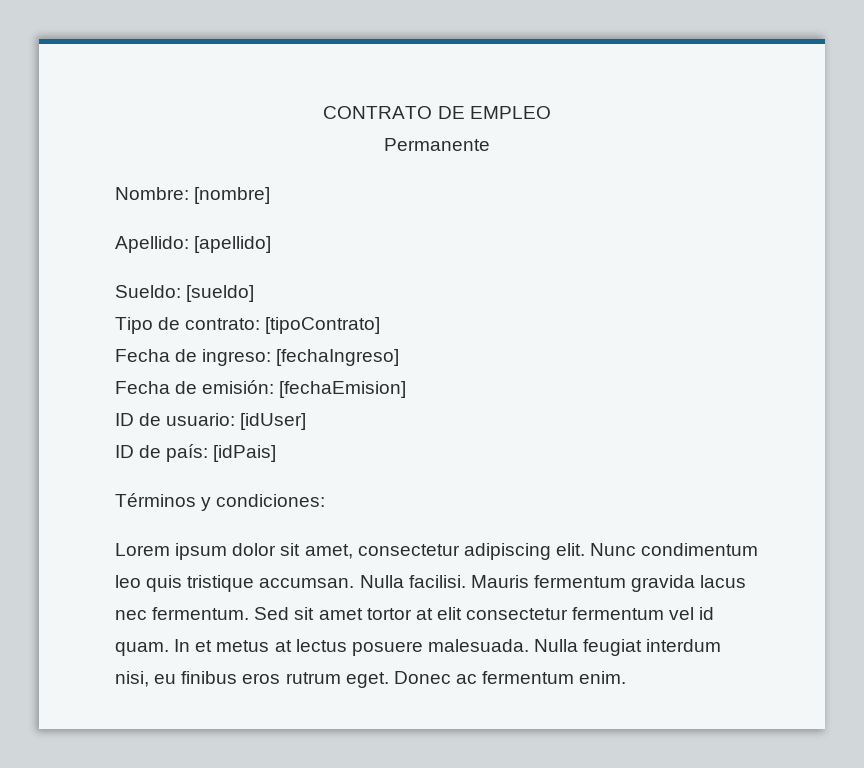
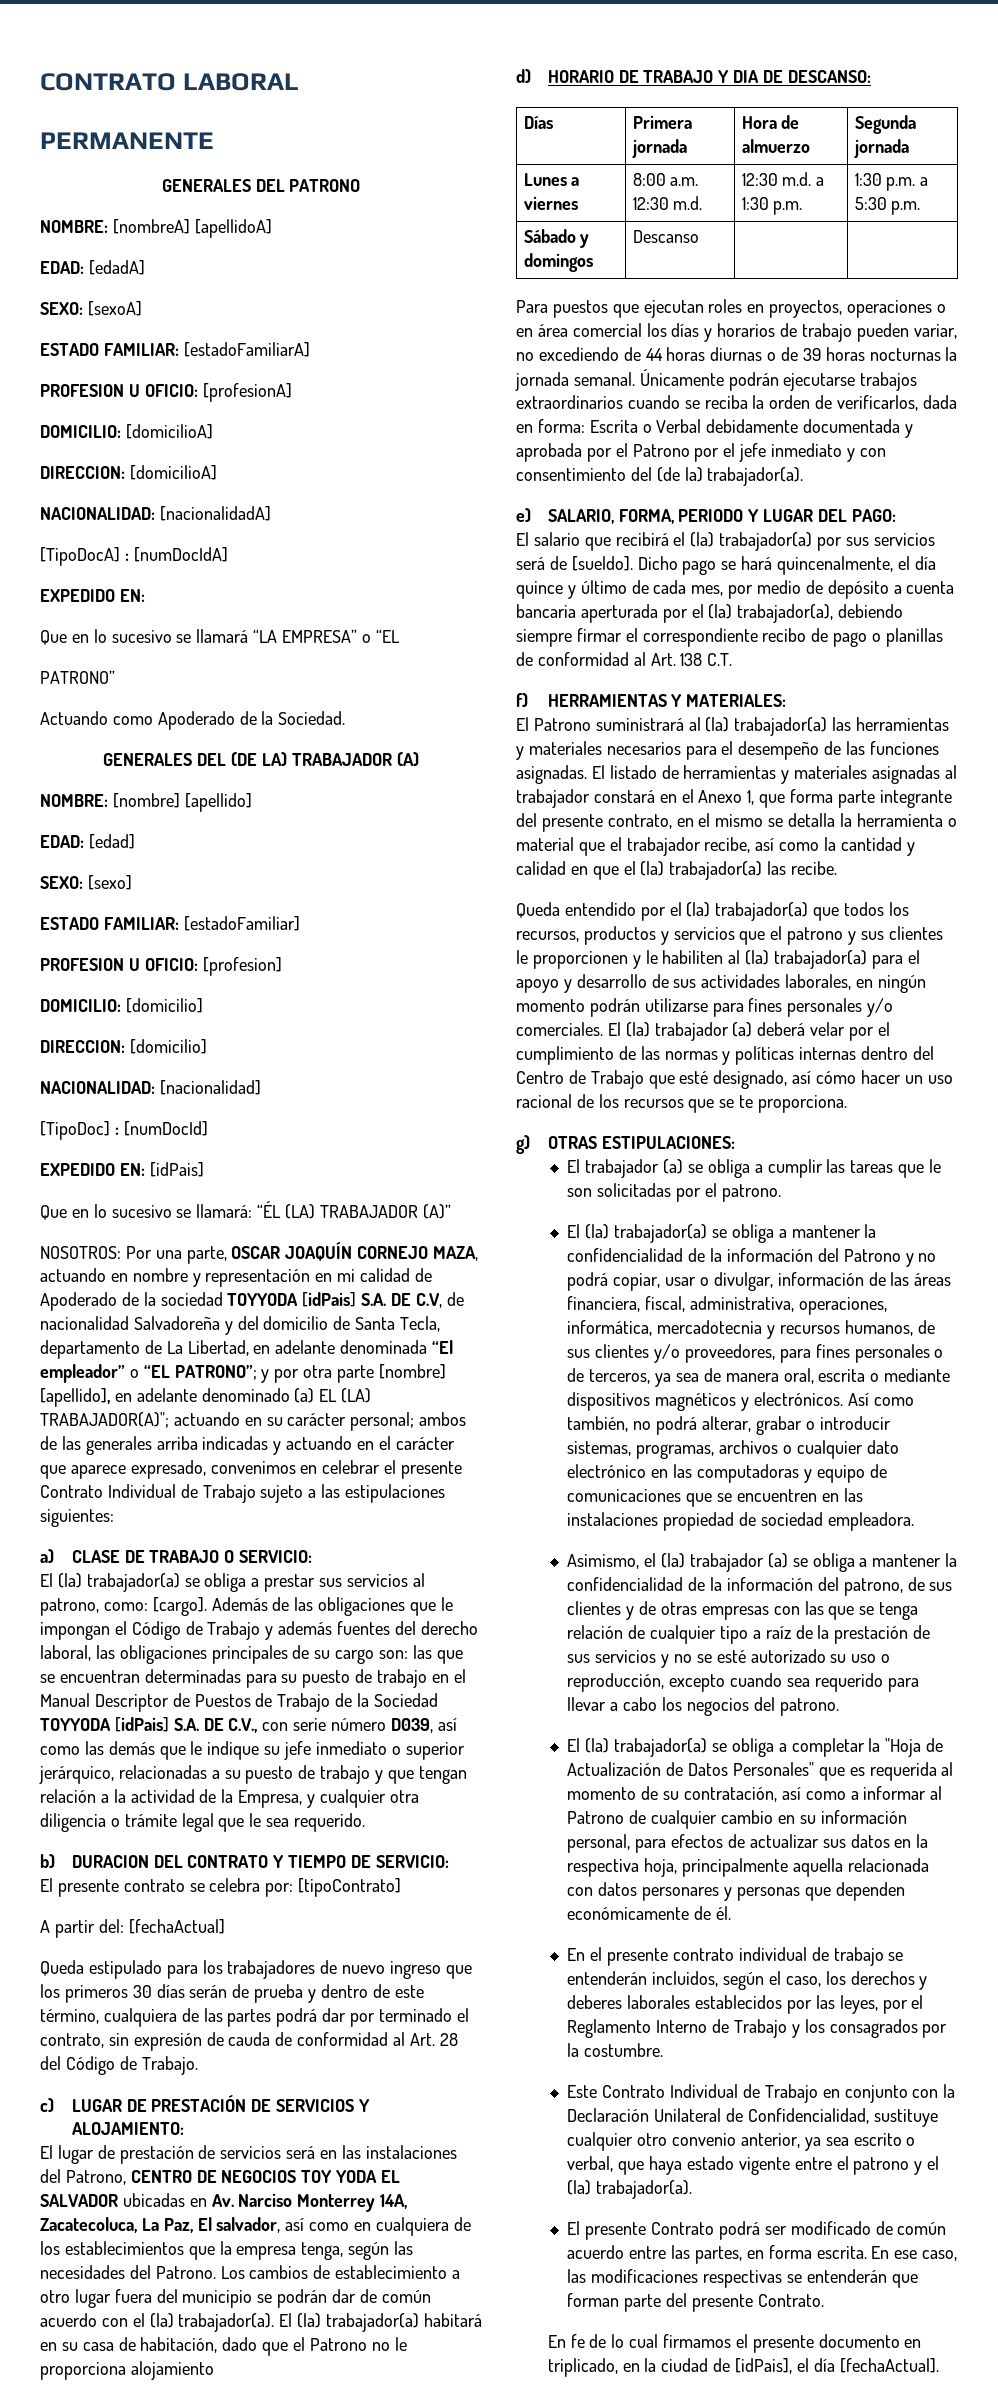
- CONTRATO DE EMPLEO
- Permanente
- Nombre: [nombre]
- Apellido: [apellido]
+ CONTRATO LABORAL
+ PERMANENTE
+ GENERALES DEL PATRONO
+ NOMBRE: [nombreA] [apellidoA]
+ EDAD: [edadA]
+ SEXO: [sexoA]
+ ESTADO FAMILIAR: [estadoFamiliarA]
+ PROFESION U OFICIO: [profesionA]
+ DOMICILIO: [domicilioA]
+ DIRECCION: [domicilioA]
+ NACIONALIDAD: [nacionalidadA]
+ [TipoDocA] : [numDocIdA]
+ EXPEDIDO EN:
+ Que en lo sucesivo se llamará “LA EMPRESA” o “EL
+ PATRONO”
+ Actuando como Apoderado de la Sociedad.
+ GENERALES DEL (DE LA) TRABAJADOR (A)
+ NOMBRE: [nombre] [apellido]
- Sueldo: [sueldo]
- Tipo de contrato: [tipoContrato]
- Fecha de ingreso: [fechaIngreso]
- Fecha de emisión: [fechaEmision]
- ID de usuario: [idUser]
- ID de país: [idPais]
- Términos y condiciones:
- Lorem ipsum dolor sit amet, consectetur adipiscing elit. Nunc condimentum leo quis tristique accumsan. Nulla facilisi. Mauris fermentum gravida lacus nec fermentum. Sed sit amet tortor at elit consectetur fermentum vel id quam. In et metus at lectus posuere malesuada. Nulla feugiat interdum nisi, eu finibus eros rutrum eget. Donec ac fermentum enim.
+ EDAD: [edad]
+ SEXO: [sexo]
+ ESTADO FAMILIAR: [estadoFamiliar]
+ PROFESION U OFICIO: [profesion]
+ DOMICILIO: [domicilio]
+ DIRECCION: [domicilio]
+ NACIONALIDAD: [nacionalidad]
+ [TipoDoc] : [numDocId]
+ EXPEDIDO EN: [idPais]
+ Que en lo sucesivo se llamará: “ÉL (LA) TRABAJADOR (A)”
+ NOSOTROS: Por una parte, OSCAR JOAQUÍN CORNEJO MAZA, actuando en nombre y representación en mi calidad de Apoderado de la sociedad TOYYODA [idPais] S.A. DE C.V, de nacionalidad Salvadoreña y del domicilio de Santa Tecla, departamento de La Libertad, en adelante denominada “El empleador” o “EL PATRONO”; y por otra parte [nombre] [apellido], en adelante denominado (a) EL (LA) TRABAJADOR(A)"; actuando en su carácter personal; ambos de las generales arriba indicadas y actuando en el carácter que aparece expresado, convenimos en celebrar el presente Contrato Individual de Trabajo sujeto a las estipulaciones siguientes:
+ a) CLASE DE TRABAJO O SERVICIO:
+ El (la) trabajador(a) se obliga a prestar sus servicios al patrono, como: [cargo]. Además de las obligaciones que le impongan el Código de Trabajo y además fuentes del derecho laboral, las obligaciones principales de su cargo son: las que se encuentran determinadas para su puesto de trabajo en el Manual Descriptor de Puestos de Trabajo de la Sociedad TOYYODA [idPais] S.A. DE C.V., con serie número D039, así como las demás que le indique su jefe inmediato o superior jerárquico, relacionadas a su puesto de trabajo y que tengan relación a la actividad de la Empresa, y cualquier otra diligencia o trámite legal que le sea requerido.
+ b) DURACION DEL CONTRATO Y TIEMPO DE SERVICIO:
+ El presente contrato se celebra por: [tipoContrato]
+ A partir del: [fechaActual]
+ Queda estipulado para los trabajadores de nuevo ingreso que los primeros 30 días serán de prueba y dentro de este término, cualquiera de las partes podrá dar por terminado el contrato, sin expresión de cauda de conformidad al Art. 28 del Código de Trabajo.
+ c) LUGAR DE PRESTACIÓN DE SERVICIOS Y ALOJAMIENTO:
+ El lugar de prestación de servicios será en las instalaciones del Patrono, CENTRO DE NEGOCIOS TOY YODA EL SALVADOR ubicadas en Av. Narciso Monterrey 14A, Zacatecoluca, La Paz, El salvador, así como en cualquiera de los establecimientos que la empresa tenga, según las necesidades del Patrono. Los cambios de establecimiento a otro lugar fuera del municipio se podrán dar de común acuerdo con el (la) trabajador(a). El (la) trabajador(a) habitará en su casa de habitación, dado que el Patrono no le proporciona alojamiento
+ d) HORARIO DE TRABAJO Y DIA DE DESCANSO:
+ Días | Primera jornada | Hora de almuerzo | Segunda jornada
+ Lunes a viernes | 8:00 a.m. 12:30 m.d. | 12:30 m.d. a 1:30 p.m. | 1:30 p.m. a 5:30 p.m.
+ Sábado y domingos | Descanso | |
+ Para puestos que ejecutan roles en proyectos, operaciones o en área comercial los días y horarios de trabajo pueden variar, no excediendo de 44 horas diurnas o de 39 horas nocturnas la jornada semanal. Únicamente podrán ejecutarse trabajos extraordinarios cuando se reciba la orden de verificarlos, dada en forma: Escrita o Verbal debidamente documentada y aprobada por el Patrono por el jefe inmediato y con consentimiento del (de la) trabajador(a).
+ e) SALARIO, FORMA, PERIODO Y LUGAR DEL PAGO:
+ El salario que recibirá el (la) trabajador(a) por sus servicios será de [sueldo]. Dicho pago se hará quincenalmente, el día quince y último de cada mes, por medio de depósito a cuenta bancaria aperturada por el (la) trabajador(a), debiendo siempre firmar el correspondiente recibo de pago o planillas de conformidad al Art. 138 C.T.
+ f) HERRAMIENTAS Y MATERIALES:
+ El Patrono suministrará al (la) trabajador(a) las herramientas y materiales necesarios para el desempeño de las funciones asignadas. El listado de herramientas y materiales asignadas al trabajador constará en el Anexo 1, que forma parte integrante del presente contrato, en el mismo se detalla la herramienta o material que el trabajador recibe, así como la cantidad y calidad en que el (la) trabajador(a) las recibe.
+ Queda entendido por el (la) trabajador(a) que todos los recursos, productos y servicios que el patrono y sus clientes le proporcionen y le habiliten al (la) trabajador(a) para el apoyo y desarrollo de sus actividades laborales, en ningún momento podrán utilizarse para fines personales y/o comerciales. El (la) trabajador (a) deberá velar por el cumplimiento de las normas y políticas internas dentro del Centro de Trabajo que esté designado, así cómo hacer un uso racional de los recursos que se te proporciona.
+ g) OTRAS ESTIPULACIONES:
+ El trabajador (a) se obliga a cumplir las tareas que le son solicitadas por el patrono.
+ El (la) trabajador(a) se obliga a mantener la confidencialidad de la información del Patrono y no podrá copiar, usar o divulgar, información de las áreas financiera, fiscal, administrativa, operaciones, informática, mercadotecnia y recursos humanos, de sus clientes y/o proveedores, para fines personales o de terceros, ya sea de manera oral, escrita o mediante dispositivos magnéticos y electrónicos. Así como también, no podrá alterar, grabar o introducir sistemas, programas, archivos o cualquier dato electrónico en las computadoras y equipo de comunicaciones que se encuentren en las instalaciones propiedad de sociedad empleadora.
+ Asimismo, el (la) trabajador (a) se obliga a mantener la confidencialidad de la información del patrono, de sus clientes y de otras empresas con las que se tenga relación de cualquier tipo a raíz de la prestación de sus servicios y no se esté autorizado su uso o reproducción, excepto cuando sea requerido para llevar a cabo los negocios del patrono.
+ El (la) trabajador(a) se obliga a completar la "Hoja de Actualización de Datos Personales" que es requerida al momento de su contratación, así como a informar al Patrono de cualquier cambio en su información personal, para efectos de actualizar sus datos en la respectiva hoja, principalmente aquella relacionada con datos personares y personas que dependen económicamente de él.
+ En el presente contrato individual de trabajo se entenderán incluidos, según el caso, los derechos y deberes laborales establecidos por las leyes, por el Reglamento Interno de Trabajo y los consagrados por la costumbre.
+ Este Contrato Individual de Trabajo en conjunto con la Declaración Unilateral de Confidencialidad, sustituye cualquier otro convenio anterior, ya sea escrito o verbal, que haya estado vigente entre el patrono y el (la) trabajador(a).
+ El presente Contrato podrá ser modificado de común acuerdo entre las partes, en forma escrita. En ese caso, las modificaciones respectivas se entenderán que forman parte del presente Contrato.
+ En fe de lo cual firmamos el presente documento en triplicado, en la ciudad de [idPais], el día [fechaActual].

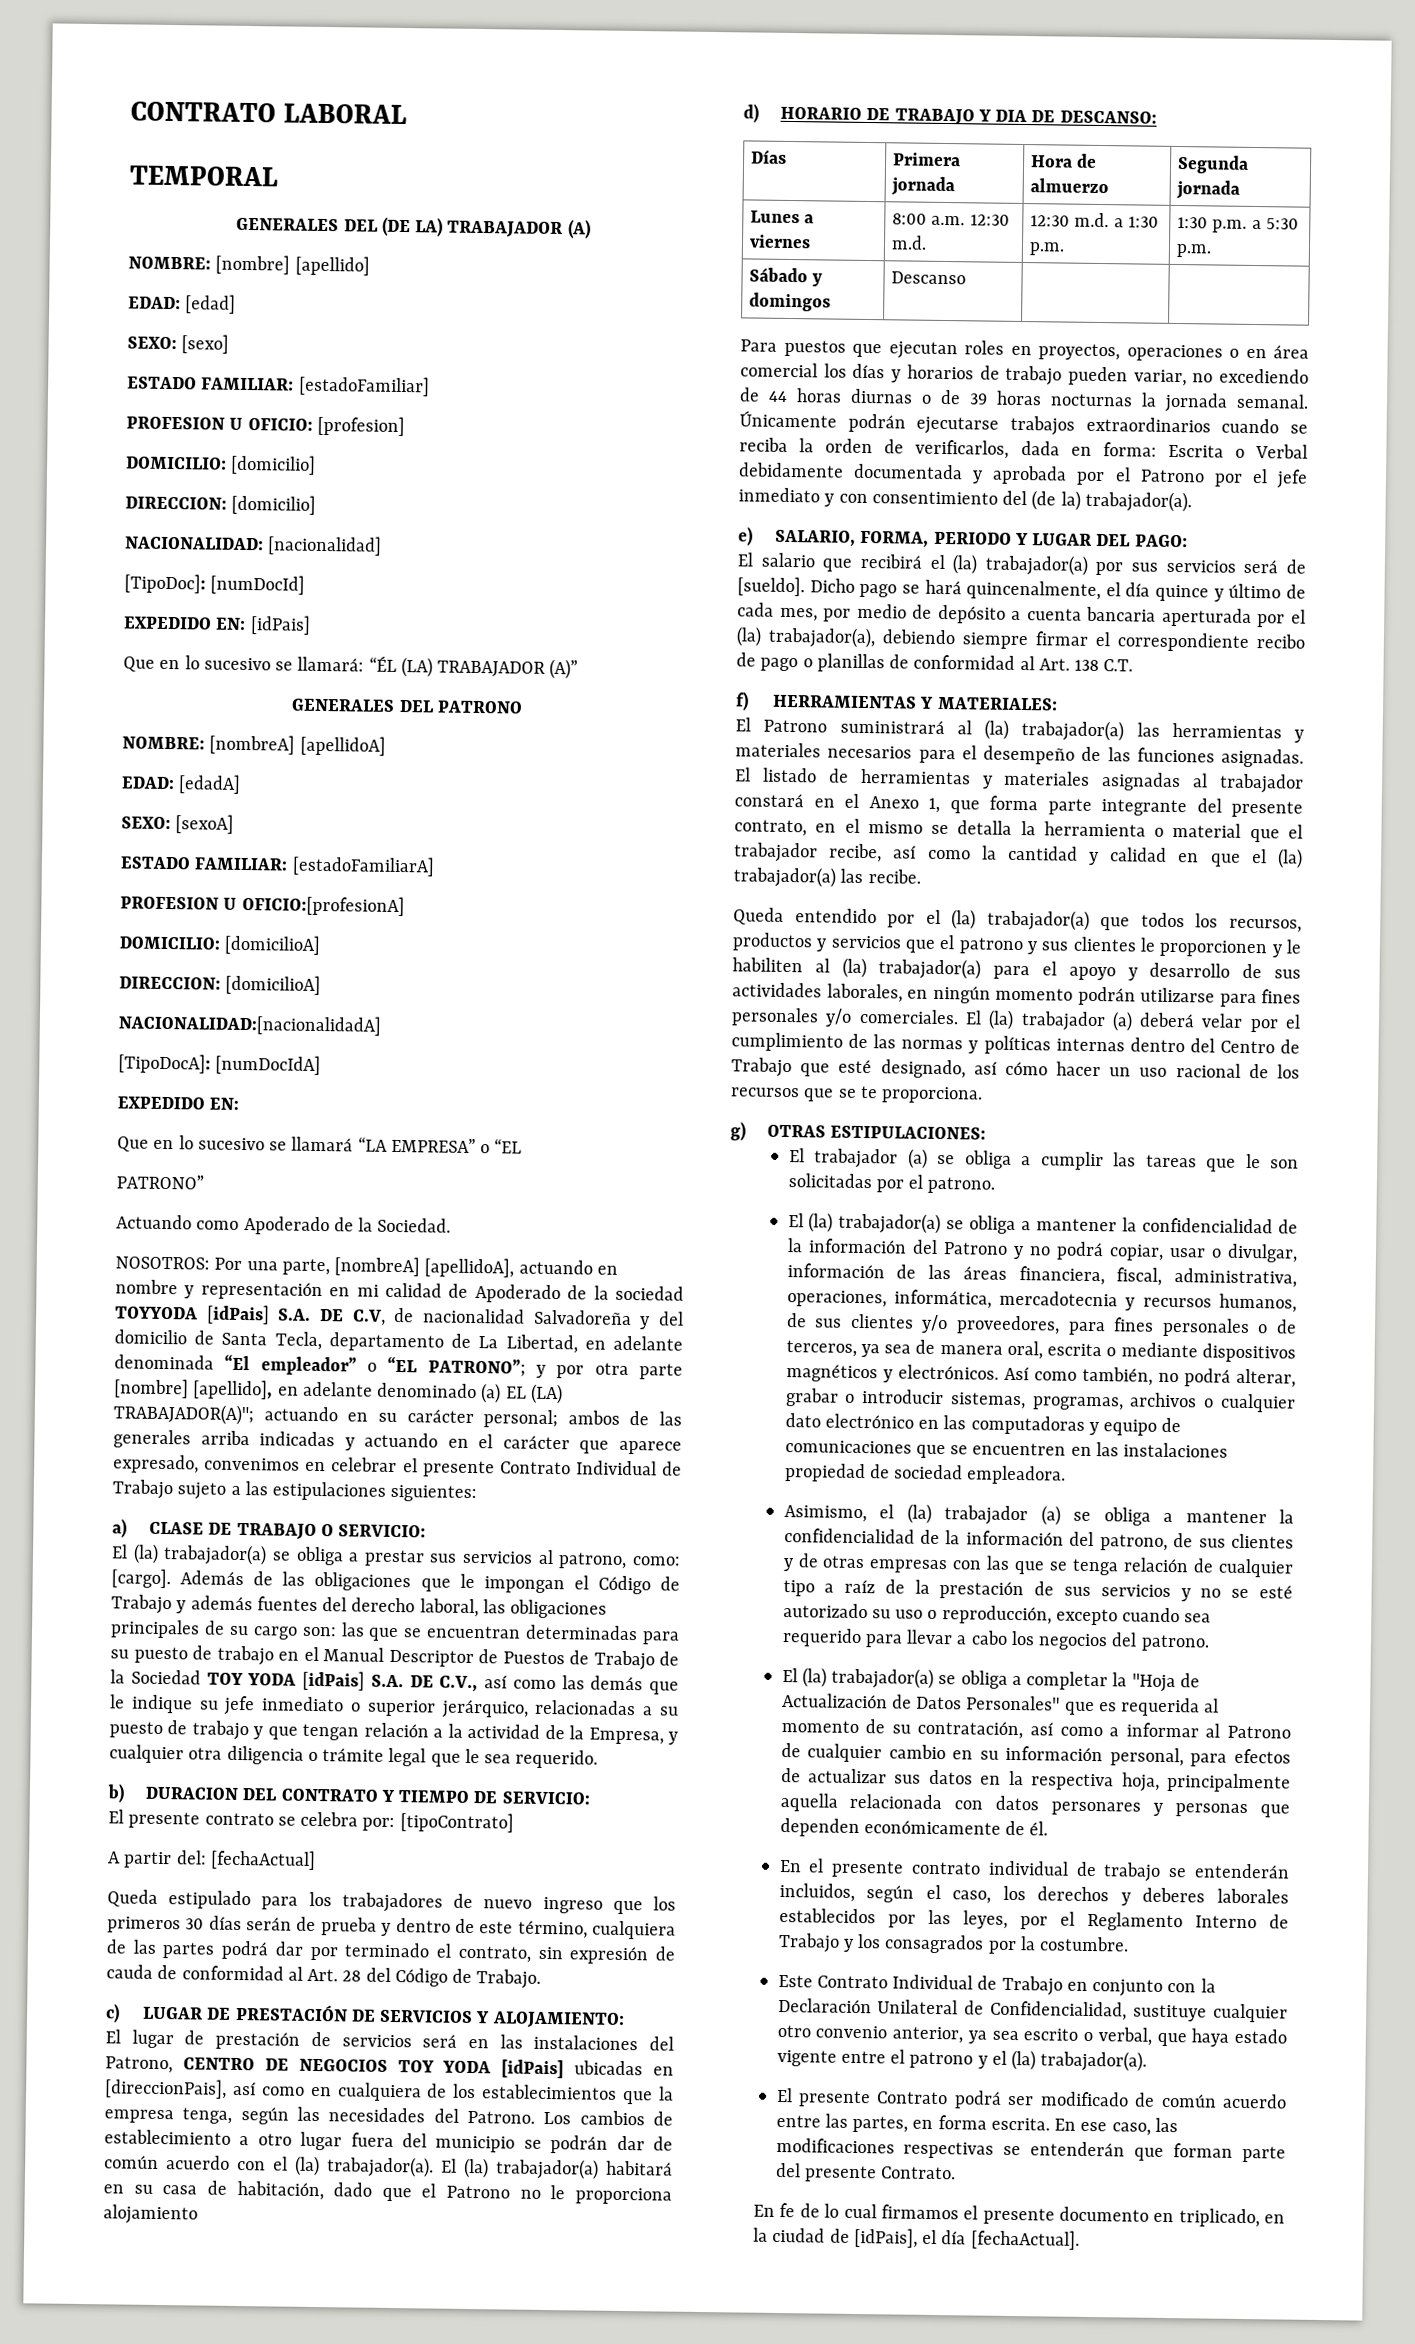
- PERMANENTE
- GENERALES DEL PATRONO
- NOMBRE: [nombreA] [apellidoA]
- EDAD: [edadA]
- SEXO: [sexoA]
- ESTADO FAMILIAR: [estadoFamiliarA]
- PROFESION U OFICIO: [profesionA]
- DOMICILIO: [domicilioA]
- DIRECCION: [domicilioA]
- NACIONALIDAD: [nacionalidadA]
- [TipoDocA] : [numDocIdA]
- EXPEDIDO EN:
- Que en lo sucesivo se llamará “LA EMPRESA” o “EL
- PATRONO”
- Actuando como Apoderado de la Sociedad.
+ TEMPORAL
- [TipoDoc] : [numDocId]
+ [TipoDoc]: [numDocId]
+ GENERALES DEL PATRONO
+ NOMBRE: [nombreA] [apellidoA]
+ EDAD: [edadA]
+ SEXO: [sexoA]
+ ESTADO FAMILIAR: [estadoFamiliarA]
+ PROFESION U OFICIO:[profesionA]
+ DOMICILIO: [domicilioA]
+ DIRECCION: [domicilioA]
+ NACIONALIDAD:[nacionalidadA]
+ [TipoDocA]: [numDocIdA]
+ EXPEDIDO EN:
+ Que en lo sucesivo se llamará “LA EMPRESA” o “EL
+ PATRONO”
+ Actuando como Apoderado de la Sociedad.
- Por una parte, OSCAR JOAQUÍN CORNEJO MAZA, actuando en nombre y representación en mi calidad de Apoderado de la sociedad TOYYODA [idPais] S.A. DE C.V, de nacionalidad Salvadoreña y del domicilio de Santa Tecla, departamento de La Libertad, en adelante denominada “El empleador” o “EL PATRONO”;
+ Por una parte, [nombreA] [apellidoA], actuando en nombre y representación en mi calidad de Apoderado de la sociedad TOYYODA [idPais] S.A. DE C.V, de nacionalidad Salvadoreña y del domicilio de Santa Tecla, departamento de La Libertad, en adelante denominada “El empleador” o “EL PATRONO”;
- las que se encuentran determinadas para su puesto de trabajo en el Manual Descriptor de Puestos de Trabajo de la Sociedad TOYYODA [idPais] S.A. DE C.V., con serie número D039, así como las demás que le indique su jefe inmediato o superior jerárquico, relacionadas a su puesto de trabajo y que tengan relación a la actividad de la Empresa, y cualquier otra diligencia o trámite legal que le sea requerido.
+ las que se encuentran determinadas para su puesto de trabajo en el Manual Descriptor de Puestos de Trabajo de la Sociedad TOY YODA [idPais] S.A. DE C.V., así como las demás que le indique su jefe inmediato o superior jerárquico, relacionadas a su puesto de trabajo y que tengan relación a la actividad de la Empresa, y cualquier otra diligencia o trámite legal que le sea requerido.
- El lugar de prestación de servicios será en las instalaciones del Patrono, CENTRO DE NEGOCIOS TOY YODA EL SALVADOR ubicadas en Av. Narciso Monterrey 14A, Zacatecoluca, La Paz, El salvador, así como en cualquiera de los establecimientos que la empresa tenga, según las necesidades del Patrono.
+ El lugar de prestación de servicios será en las instalaciones del Patrono, CENTRO DE NEGOCIOS TOY YODA [idPais] ubicadas en [direccionPais], así como en cualquiera de los establecimientos que la empresa tenga, según las necesidades del Patrono.

